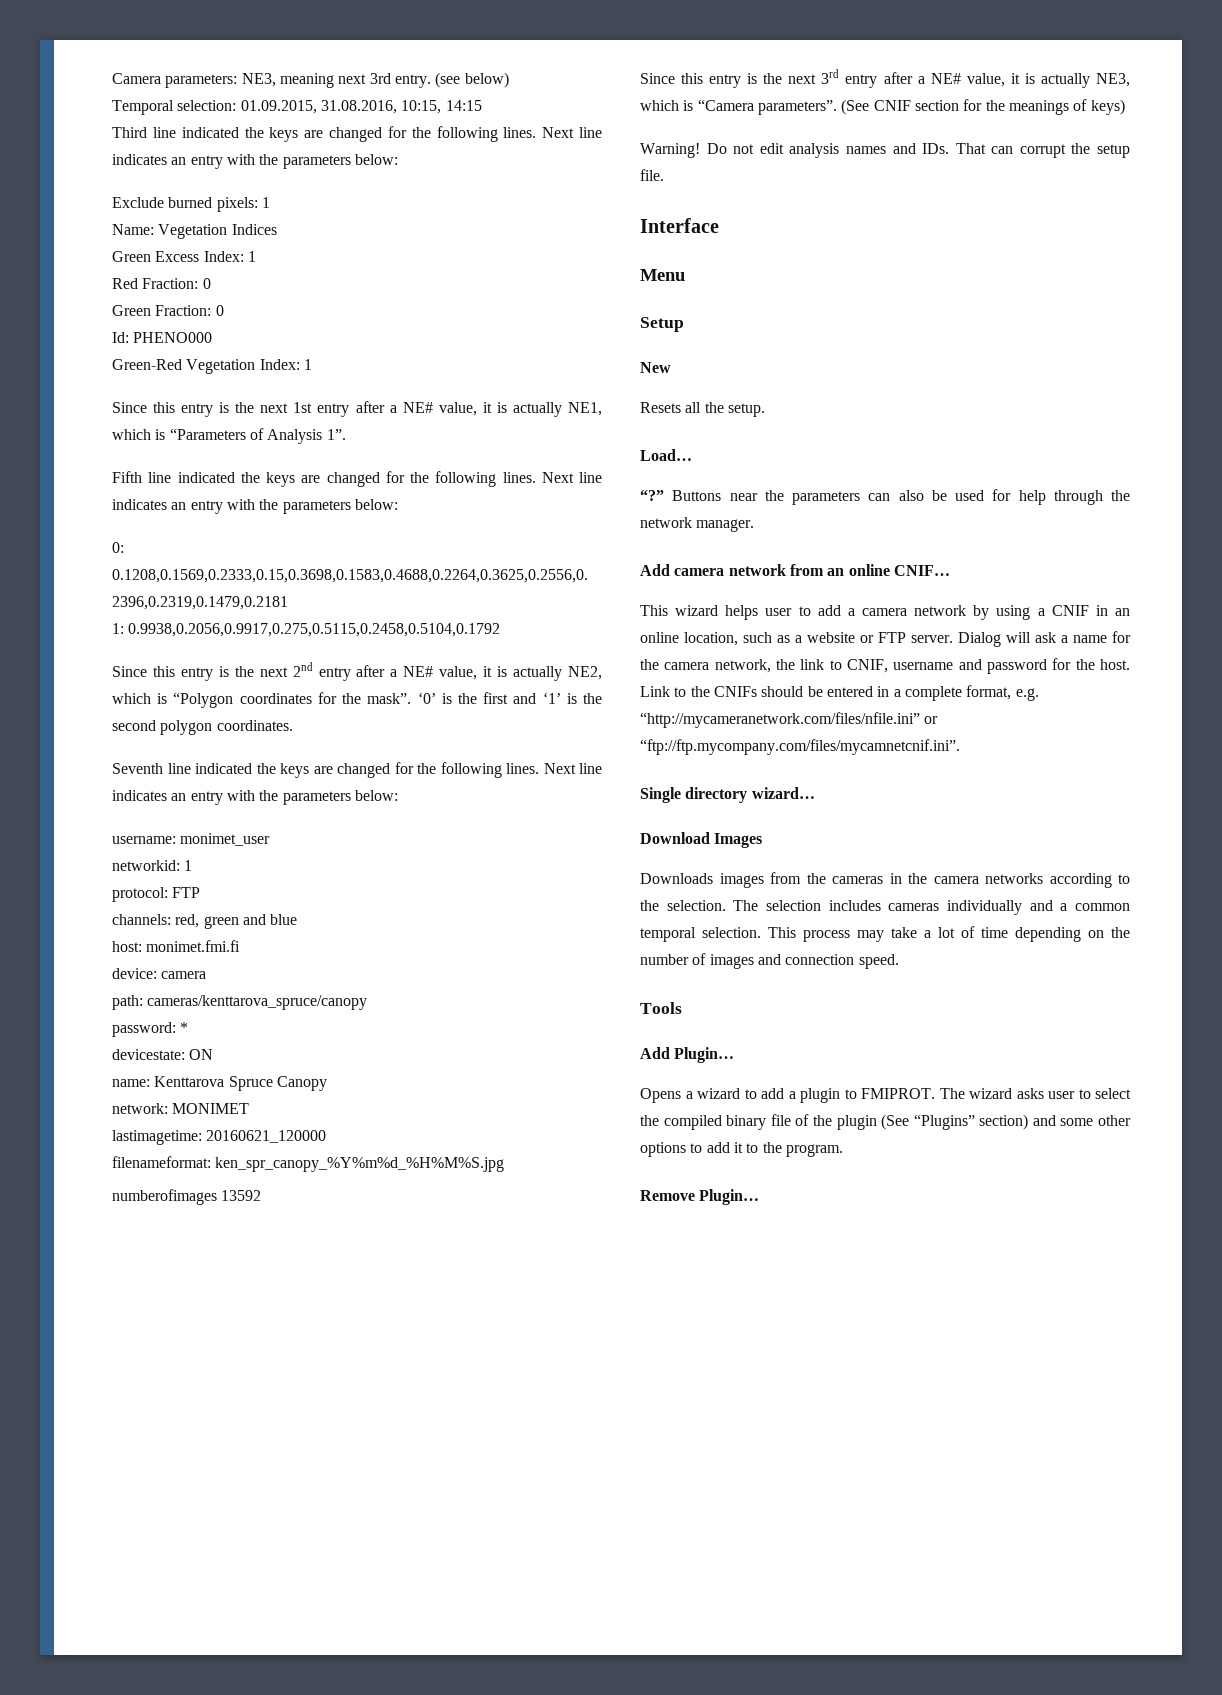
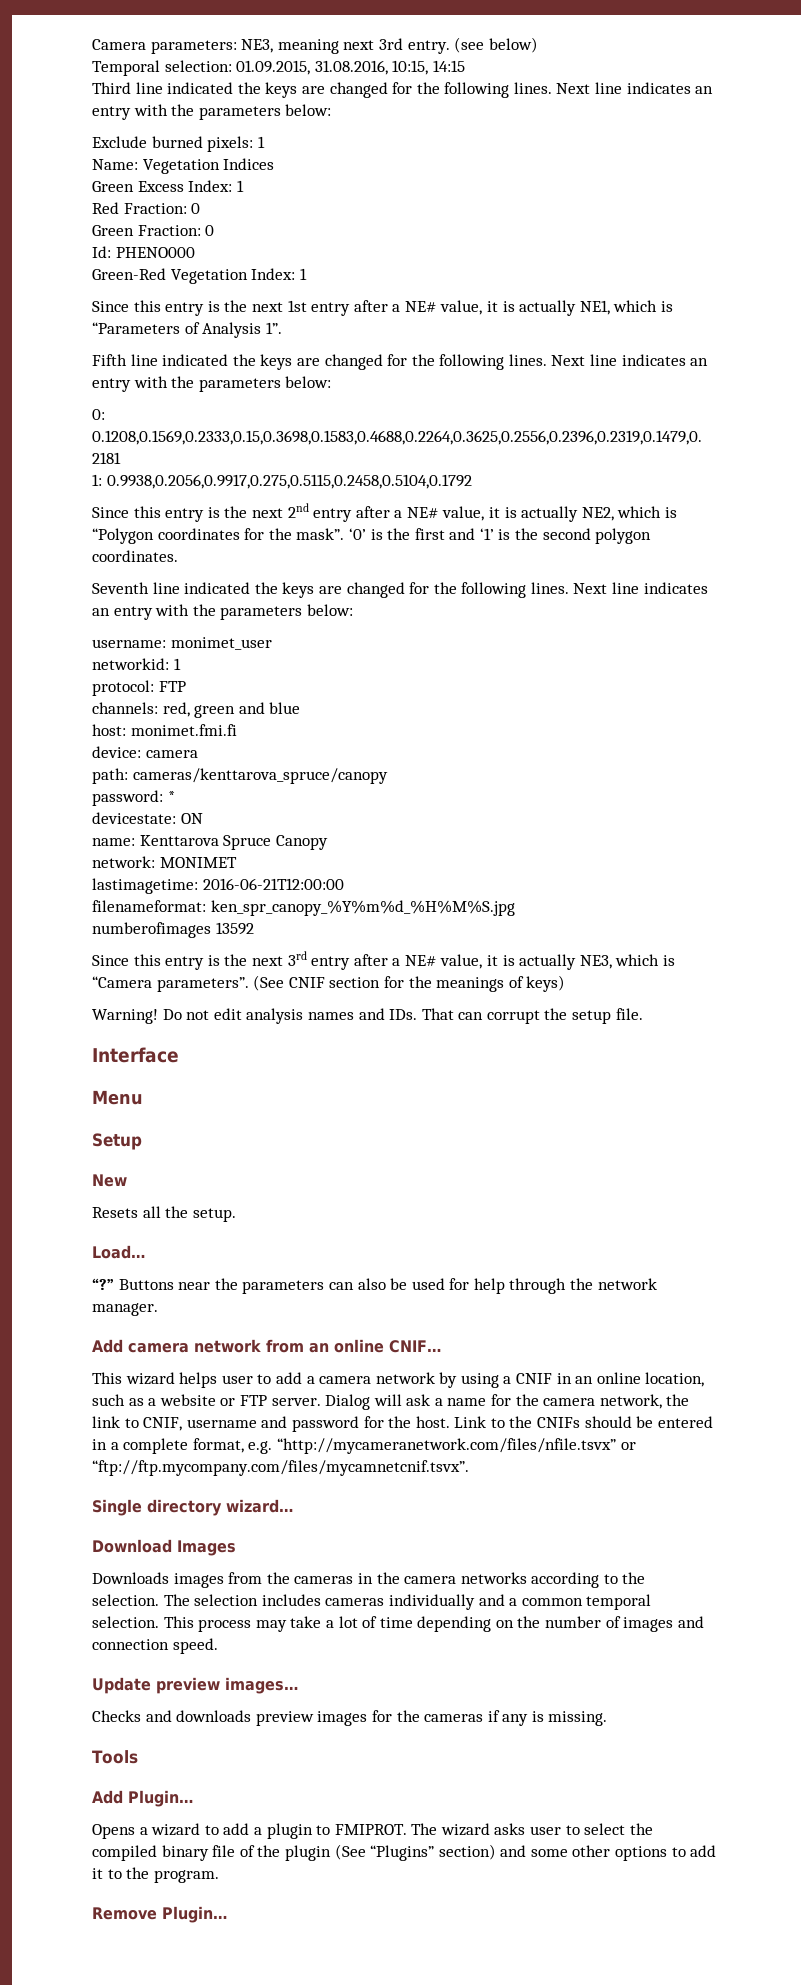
- lastimagetime: 20160621_120000
+ lastimagetime: 2016-06-21T12:00:00
- Link to the CNIFs should be entered in a complete format, e.g. “http://mycameranetwork.com/files/nfile.ini” or “ftp://ftp.mycompany.com/files/mycamnetcnif.ini”.
+ Link to the CNIFs should be entered in a complete format, e.g. “http://mycameranetwork.com/files/nfile.tsvx” or “ftp://ftp.mycompany.com/files/mycamnetcnif.tsvx”.
+ Update preview images…
+ Checks and downloads preview images for the cameras if any is missing.

